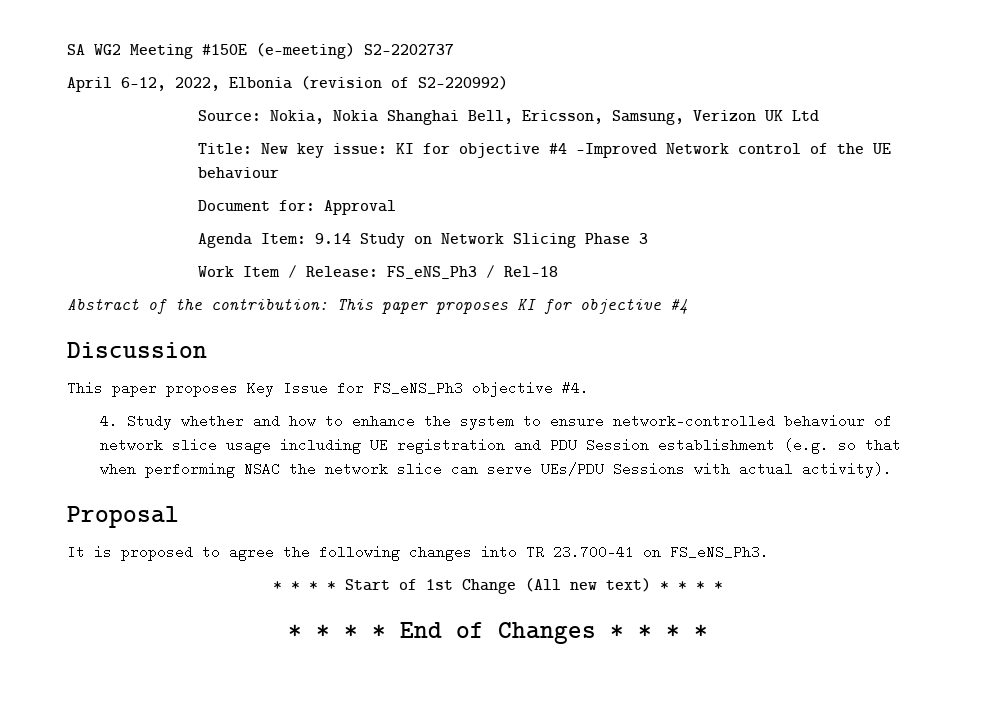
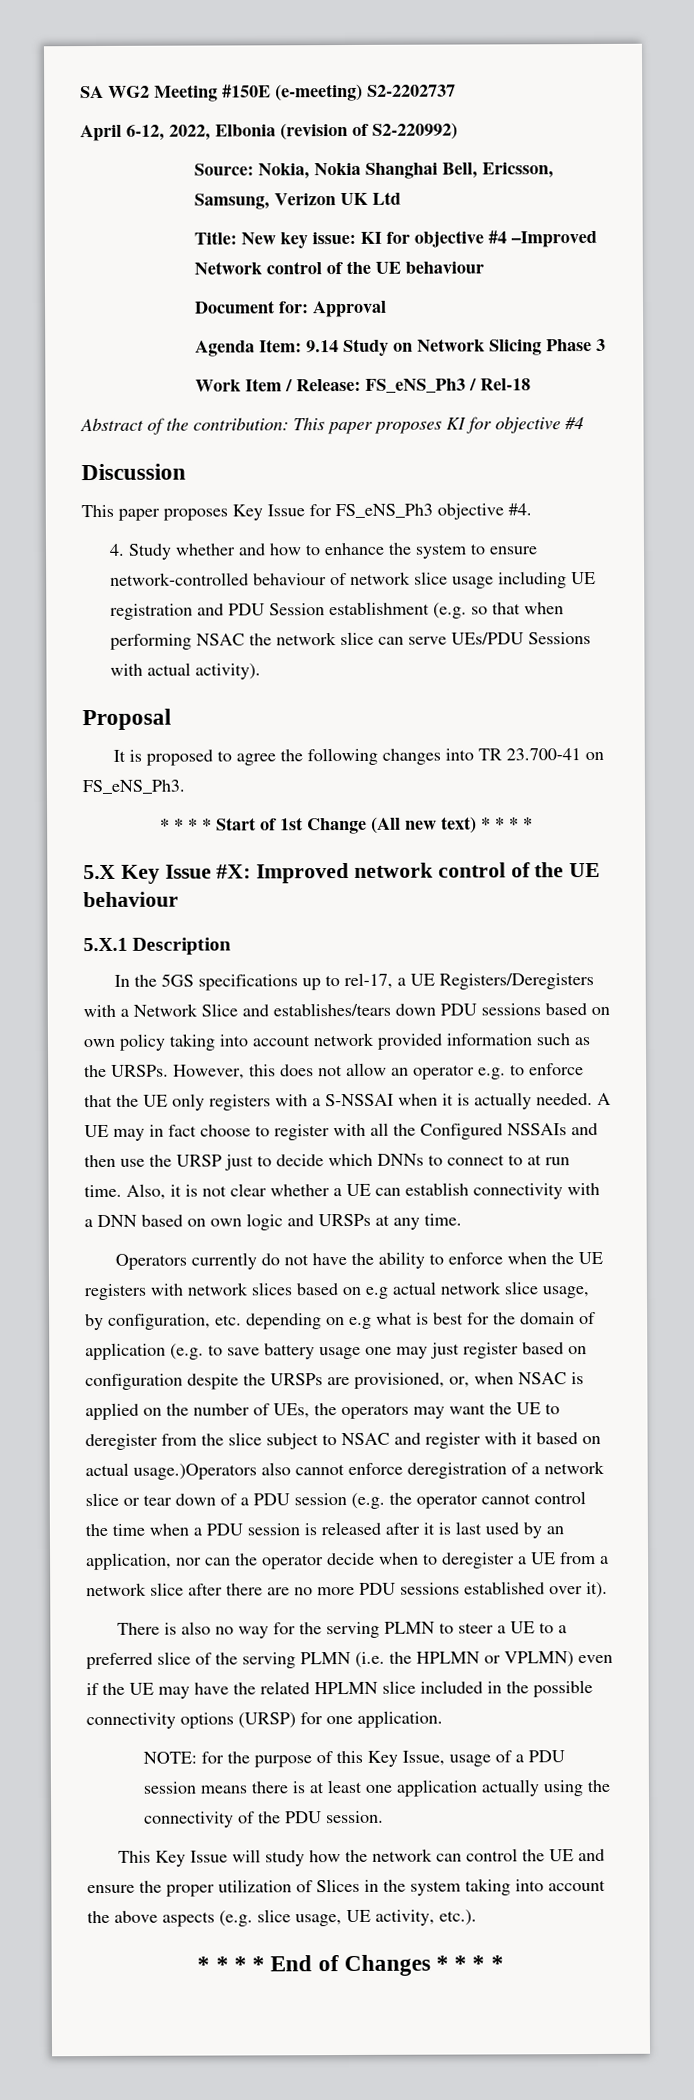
+ 5.X Key Issue #X: Improved network control of the UE behaviour
+ 5.X.1 Description
+ In the 5GS specifications up to rel-17, a UE Registers/Deregisters with a Network Slice and establishes/tears down PDU sessions based on own policy taking into account network provided information such as the URSPs. However, this does not allow an operator e.g. to enforce that the UE only registers with a S-NSSAI when it is actually needed. A UE may in fact choose to register with all the Configured NSSAIs and then use the URSP just to decide which DNNs to connect to at run time. Also, it is not clear whether a UE can establish connectivity with a DNN based on own logic and URSPs at any time.
+ Operators currently do not have the ability to enforce when the UE registers with network slices based on e.g actual network slice usage, by configuration, etc. depending on e.g what is best for the domain of application (e.g. to save battery usage one may just register based on configuration despite the URSPs are provisioned, or, when NSAC is applied on the number of UEs, the operators may want the UE to deregister from the slice subject to NSAC and register with it based on actual usage.)Operators also cannot enforce deregistration of a network slice or tear down of a PDU session (e.g. the operator cannot control the time when a PDU session is released after it is last used by an application, nor can the operator decide when to deregister a UE from a network slice after there are no more PDU sessions established over it).
+ There is also no way for the serving PLMN to steer a UE to a preferred slice of the serving PLMN (i.e. the HPLMN or VPLMN) even if the UE may have the related HPLMN slice included in the possible connectivity options (URSP) for one application.
+ NOTE: for the purpose of this Key Issue, usage of a PDU session means there is at least one application actually using the connectivity of the PDU session.
+ This Key Issue will study how the network can control the UE and ensure the proper utilization of Slices in the system taking into account the above aspects (e.g. slice usage, UE activity, etc.).

